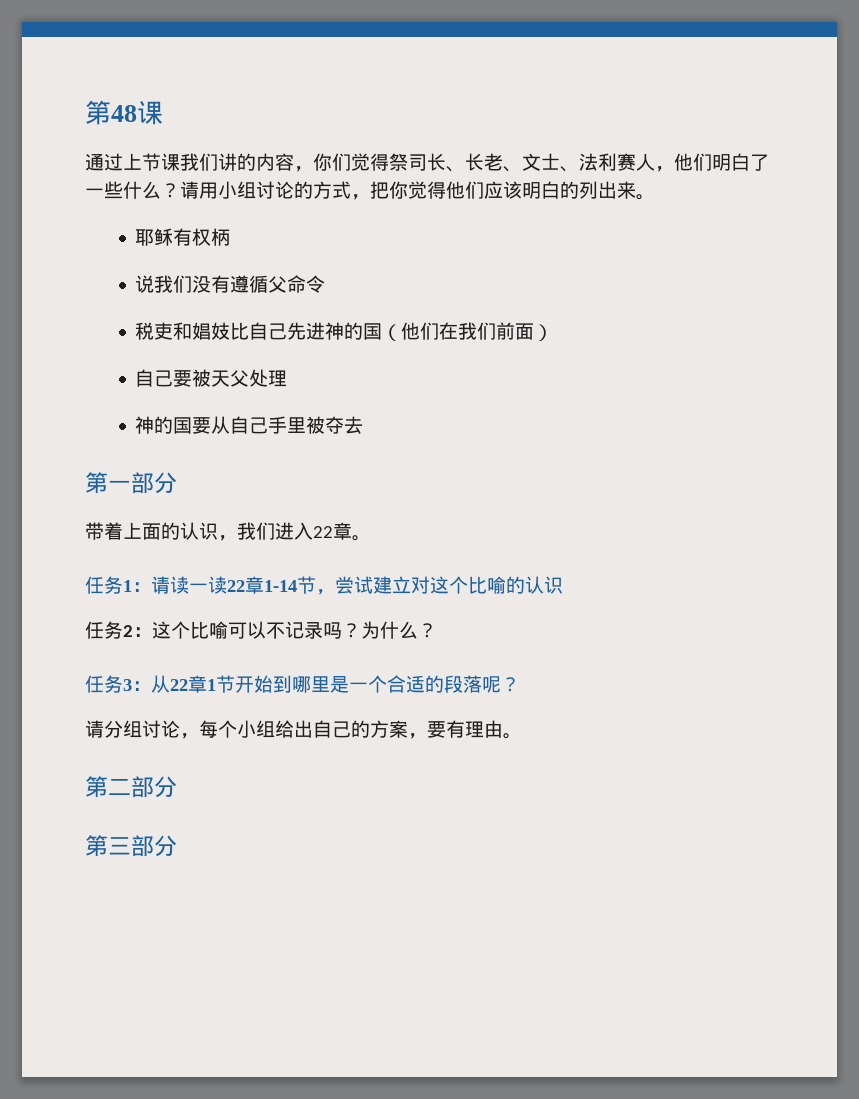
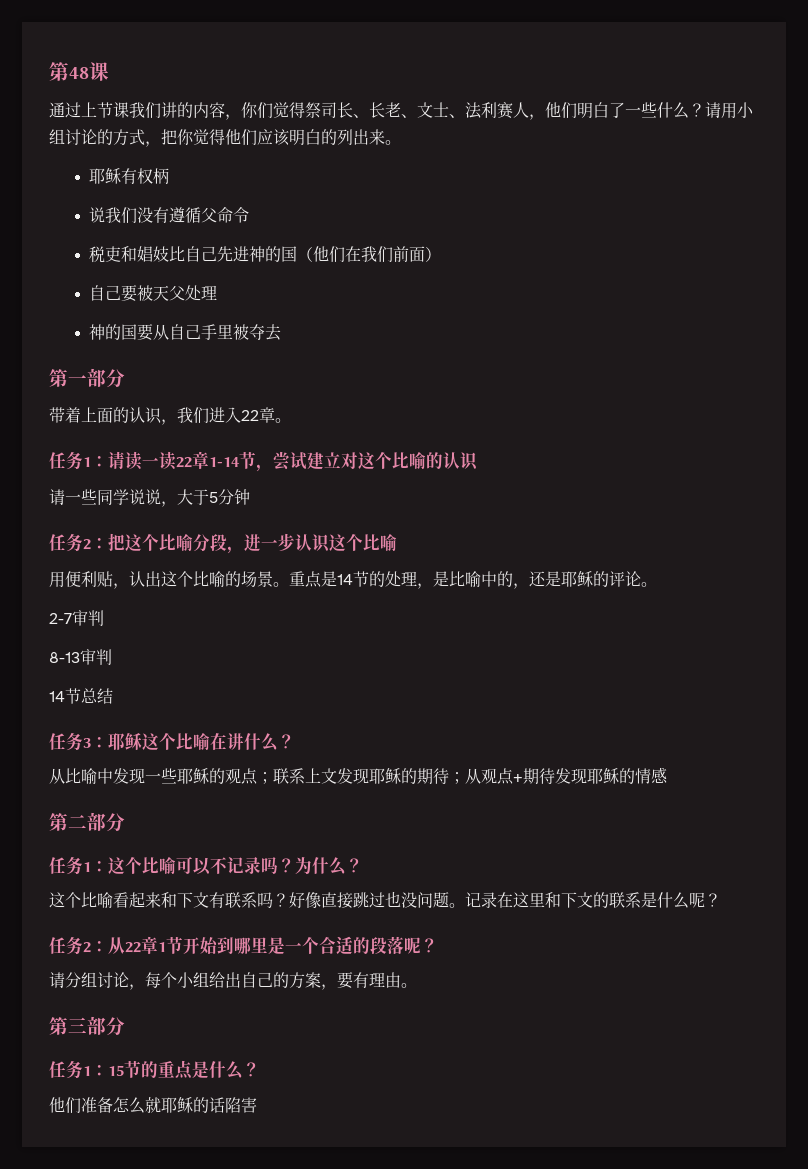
- 任务2：这个比喻可以不记录吗？
+ 请一些同学说说，大于5分钟
+ 任务2：把这个比喻分段，进一步认识这个比喻
+ 用便利贴，认出这个比喻的场景。重点是14节的处理，是比喻中的，还是耶稣的评论。
+ 2-7审判
+ 8-13审判
+ 14节总结
+ 任务3：耶稣这个比喻在讲什么？
+ 从比喻中发现一些耶稣的观点；联系上文发现耶稣的期待；从观点+期待发现耶稣的情感
+ 第二部分
+ 任务1：这个比喻可以不记录吗？
- 任务3：从22章1节开始到哪里是一个合适的段落呢？
+ 这个比喻看起来和下文有联系吗？好像直接跳过也没问题。记录在这里和下文的联系是什么呢？
+ 任务2：从22章1节开始到哪里是一个合适的段落呢？
- 第二部分
  第三部分
+ 任务1：15节的重点是什么？
+ 他们准备怎么就耶稣的话陷害

